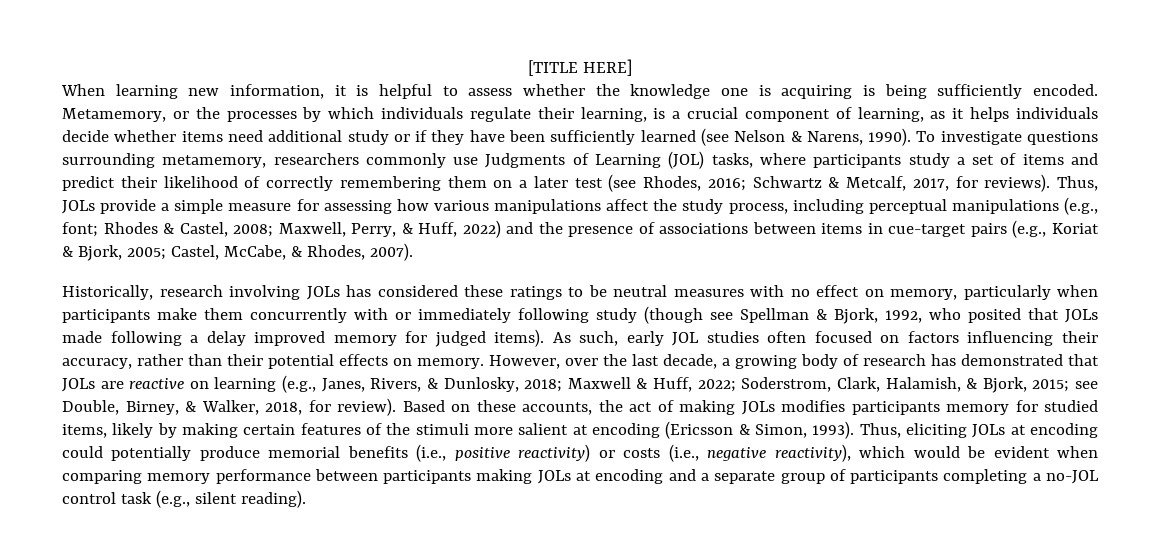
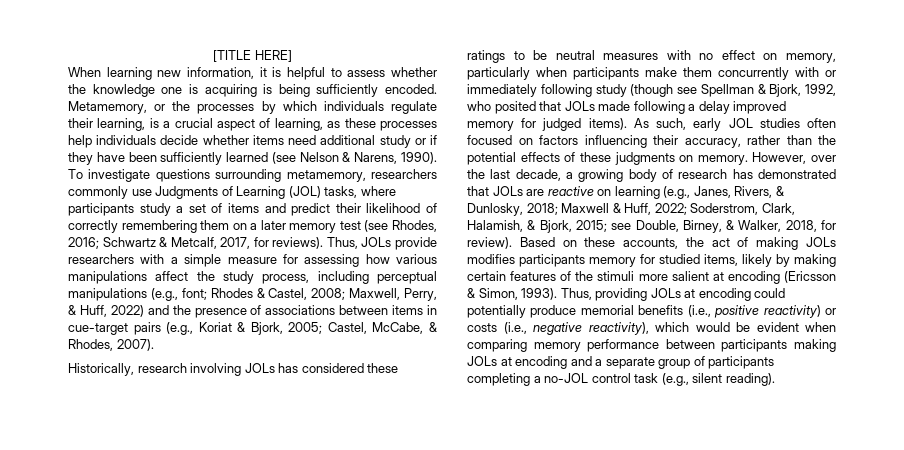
- Metamemory, or the processes by which individuals regulate their learning, is a crucial component of learning, as it helps individuals decide whether items need additional study or if they have been sufficiently learned (see Nelson & Narens, 1990).
+ Metamemory, or the processes by which individuals regulate their learning, is a crucial aspect of learning, as these processes help individuals decide whether items need additional study or if they have been sufficiently learned (see Nelson & Narens, 1990).
- To investigate questions surrounding metamemory, researchers commonly use Judgments of Learning (JOL) tasks, where participants study a set of items and predict their likelihood of correctly remembering them on a later test (see Rhodes, 2016; Schwartz & Metcalf, 2017, for reviews).
+ To investigate questions surrounding metamemory, researchers commonly use Judgments of Learning (JOL) tasks, where participants study a set of items and predict their likelihood of correctly remembering them on a later memory test (see Rhodes, 2016; Schwartz & Metcalf, 2017, for reviews).
- Thus, JOLs provide a simple measure for assessing how various manipulations affect the study process, including perceptual manipulations (e.g., font; Rhodes & Castel, 2008; Maxwell, Perry, & Huff, 2022) and the presence of associations between items in cue-target pairs (e.g., Koriat & Bjork, 2005; Castel, McCabe, & Rhodes, 2007).
+ Thus, JOLs provide researchers with a simple measure for assessing how various manipulations affect the study process, including perceptual manipulations (e.g., font; Rhodes & Castel, 2008; Maxwell, Perry, & Huff, 2022) and the presence of associations between items in cue-target pairs (e.g., Koriat & Bjork, 2005; Castel, McCabe, & Rhodes, 2007).
- As such, early JOL studies often focused on factors influencing their accuracy, rather than their potential effects on memory.
+ As such, early JOL studies often focused on factors influencing their accuracy, rather than the potential effects of these judgments on memory.
- Thus, eliciting JOLs at encoding could potentially produce memorial benefits (i.e., positive reactivity) or costs (i.e., negative reactivity), which would be evident when comparing memory performance between participants making JOLs at encoding and a separate group of participants completing a no-JOL control task (e.g., silent reading).
+ Thus, providing JOLs at encoding could potentially produce memorial benefits (i.e., positive reactivity) or costs (i.e., negative reactivity), which would be evident when comparing memory performance between participants making JOLs at encoding and a separate group of participants completing a no-JOL control task (e.g., silent reading).

